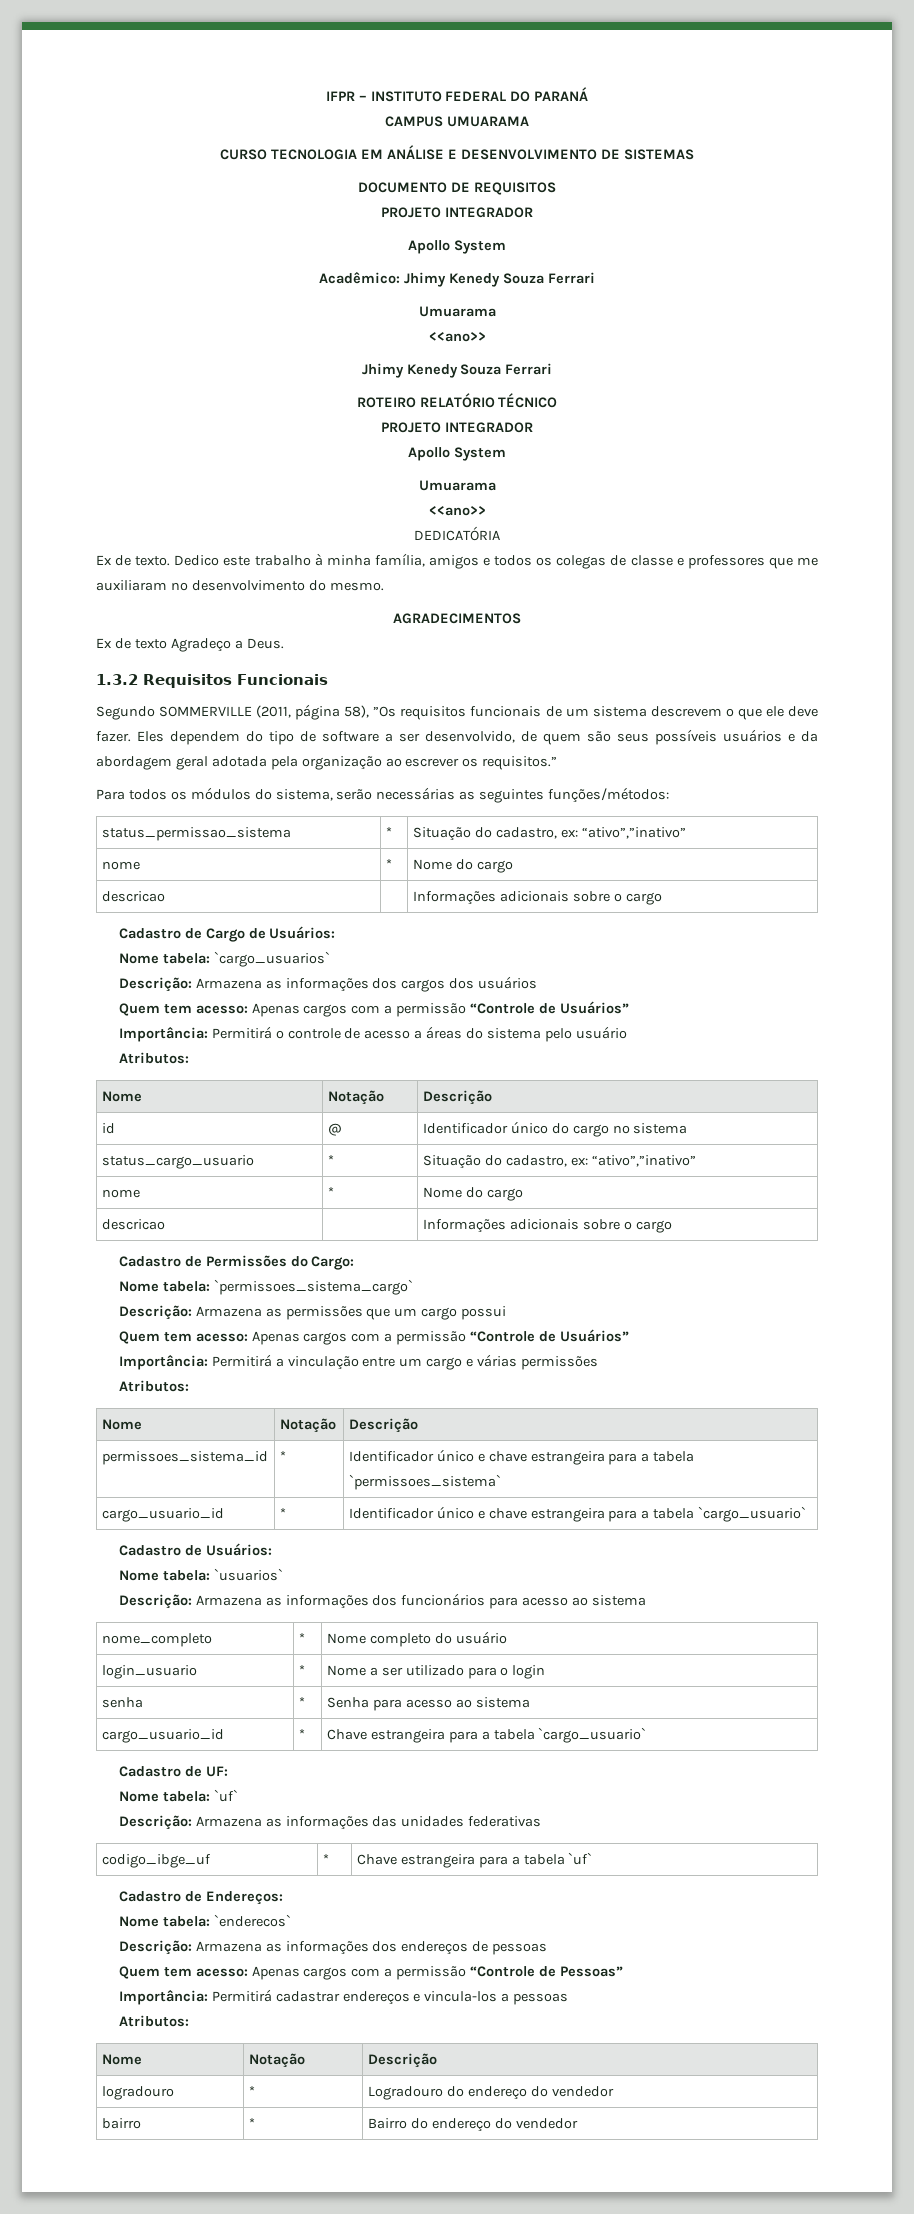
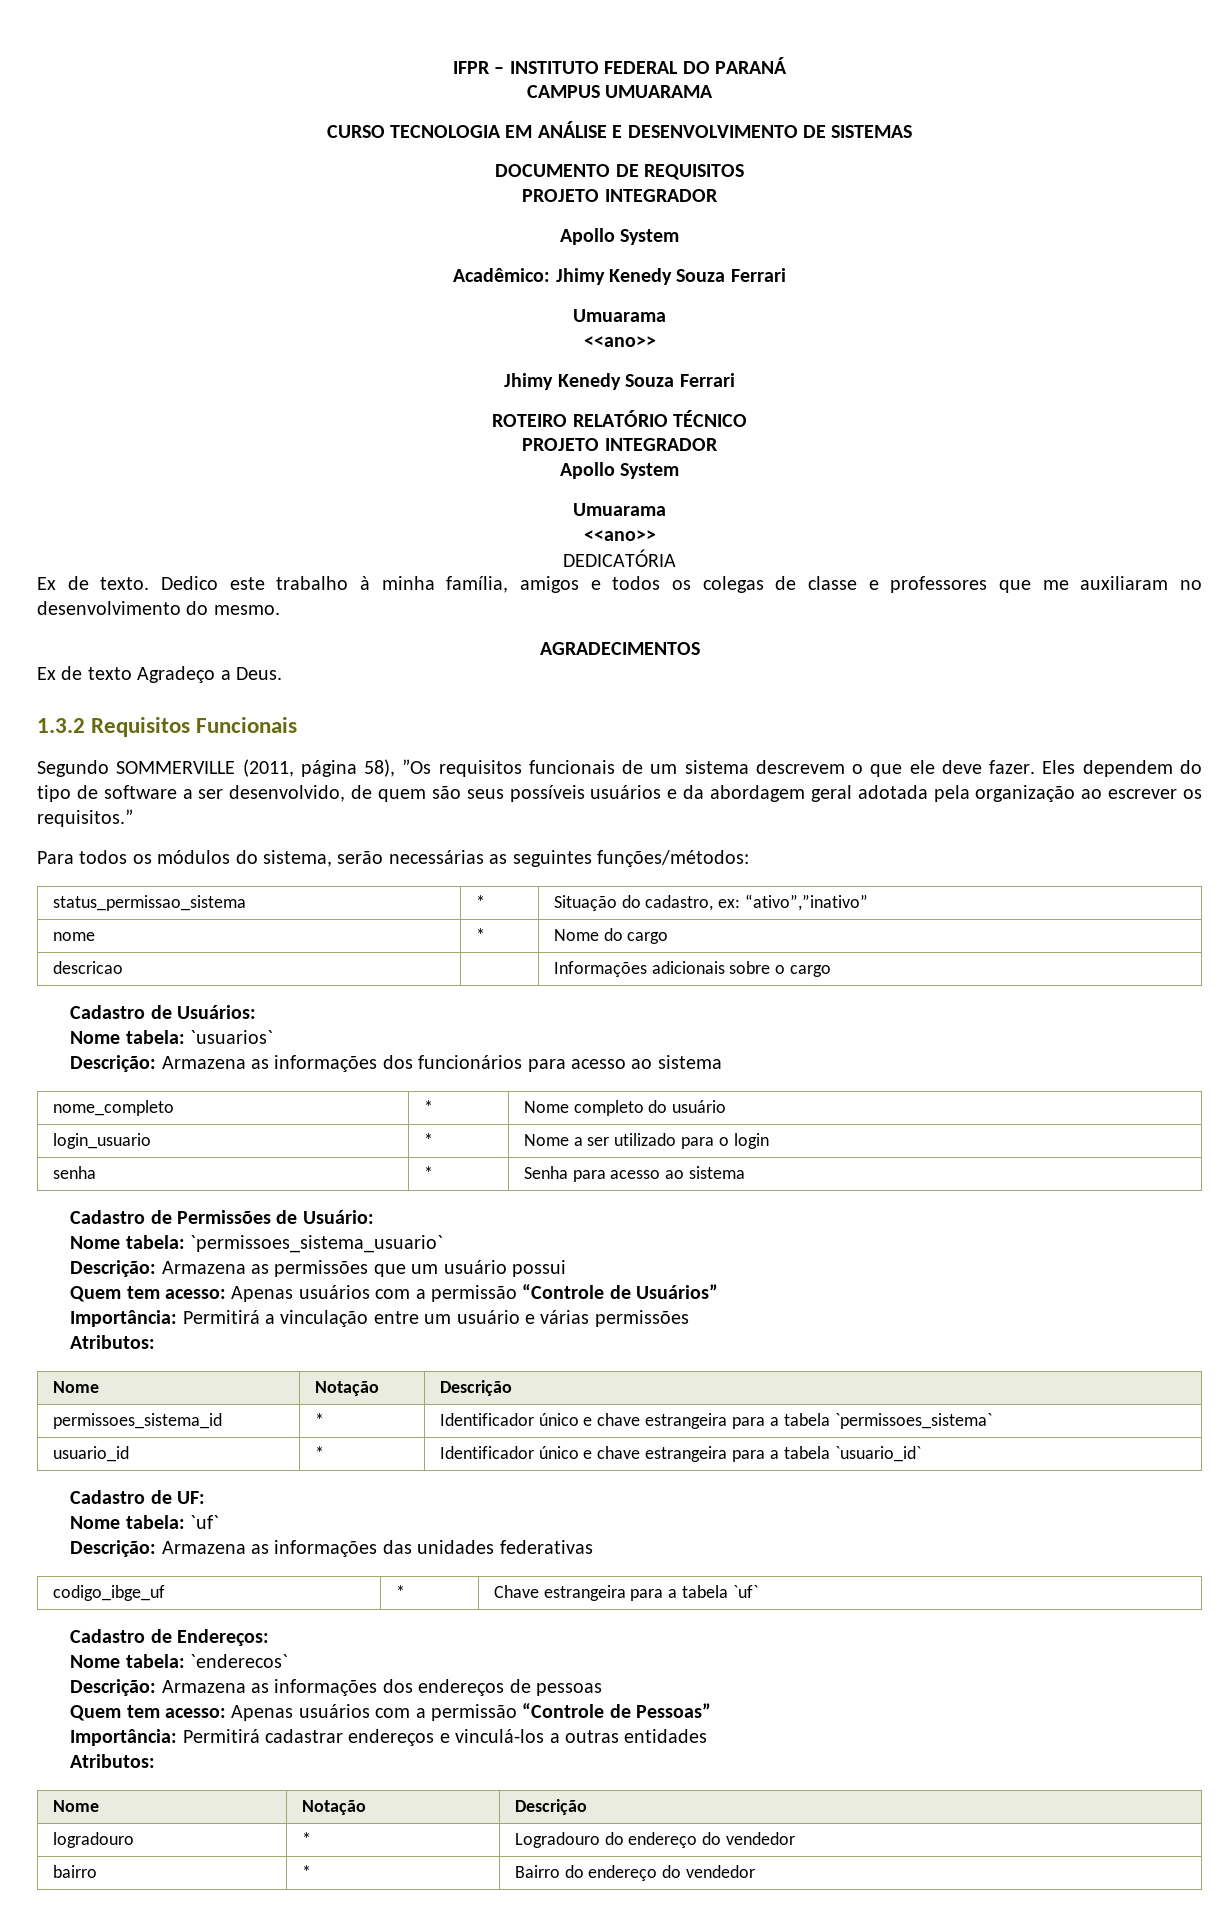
- Cadastro de Cargo de Usuários:
- Nome tabela: `cargo_usuarios`
- Descrição: Armazena as informações dos cargos dos usuários
- Quem tem acesso: Apenas cargos com a permissão “Controle de Usuários”
- Importância: Permitirá o controle de acesso a áreas do sistema pelo usuário
- Atributos:
- Nome | Notação | Descrição
- id | @ | Identificador único do cargo no sistema
- status_cargo_usuario | * | Situação do cadastro, ex: “ativo”,”inativo”
- nome | * | Nome do cargo
- descricao | | Informações adicionais sobre o cargo
- Cadastro de Permissões do Cargo:
- Nome tabela: `permissoes_sistema_cargo`
- Descrição: Armazena as permissões que um cargo possui
- Quem tem acesso: Apenas cargos com a permissão “Controle de Usuários”
- Importância: Permitirá a vinculação entre um cargo e várias permissões
- Atributos:
- Nome | Notação | Descrição
- permissoes_sistema_id | * | Identificador único e chave estrangeira para a tabela `permissoes_sistema`
- cargo_usuario_id | * | Identificador único e chave estrangeira para a tabela `cargo_usuario`
- cargo_usuario_id | * | Chave estrangeira para a tabela `cargo_usuario`
+ Cadastro de Permissões de Usuário:
+ Nome tabela: `permissoes_sistema_usuario`
+ Descrição: Armazena as permissões que um usuário possui
+ Quem tem acesso: Apenas usuários com a permissão “Controle de Usuários”
+ Importância: Permitirá a vinculação entre um usuário e várias permissões
+ Atributos:
+ Nome | Notação | Descrição
+ permissoes_sistema_id | * | Identificador único e chave estrangeira para a tabela `permissoes_sistema`
+ usuario_id | * | Identificador único e chave estrangeira para a tabela `usuario_id`
- Quem tem acesso: Apenas cargos com a permissão “Controle de Pessoas”
+ Quem tem acesso: Apenas usuários com a permissão “Controle de Pessoas”
- Importância: Permitirá cadastrar endereços e vincula-los a pessoas
+ Importância: Permitirá cadastrar endereços e vinculá-los a outras entidades

